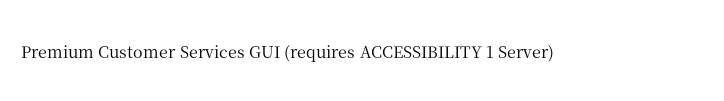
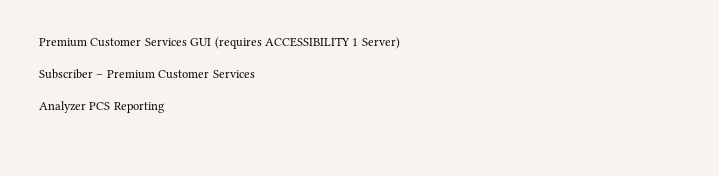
+ Subscriber – Premium Customer Services
+ Analyzer PCS Reporting

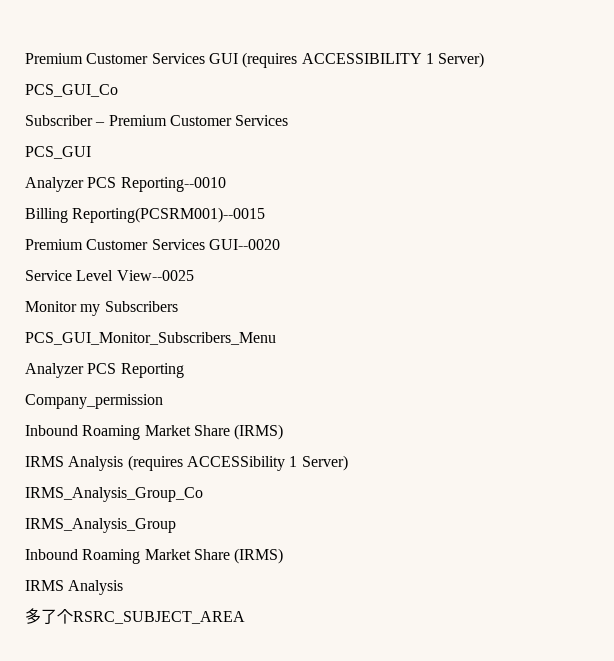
+ PCS_GUI_Co
+ PCS_GUI
+ Analyzer PCS Reporting--0010
+ Billing Reporting(PCSRM001)--0015
+ Premium Customer Services GUI--0020
+ Service Level View--0025
+ Monitor my Subscribers
+ PCS_GUI_Monitor_Subscribers_Menu
  Analyzer PCS Reporting
+ Company_permission
+ Inbound Roaming Market Share (IRMS)
+ IRMS Analysis (requires ACCESSibility 1 Server)
+ IRMS_Analysis_Group_Co
+ IRMS_Analysis_Group
+ Inbound Roaming Market Share (IRMS)
+ IRMS Analysis
+ 多了个RSRC_SUBJECT_AREA

